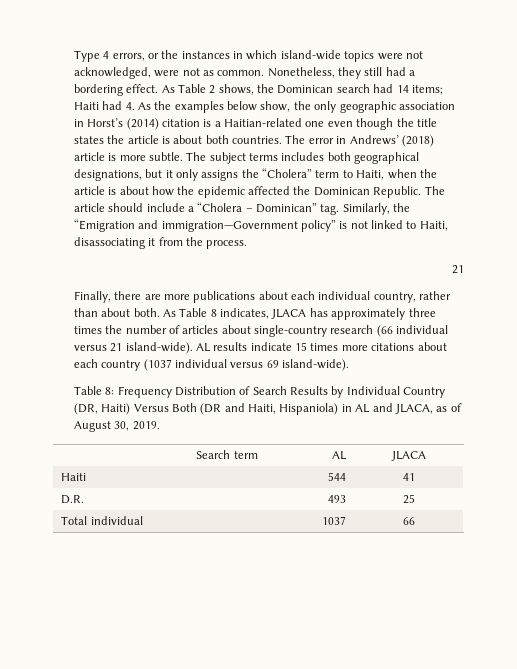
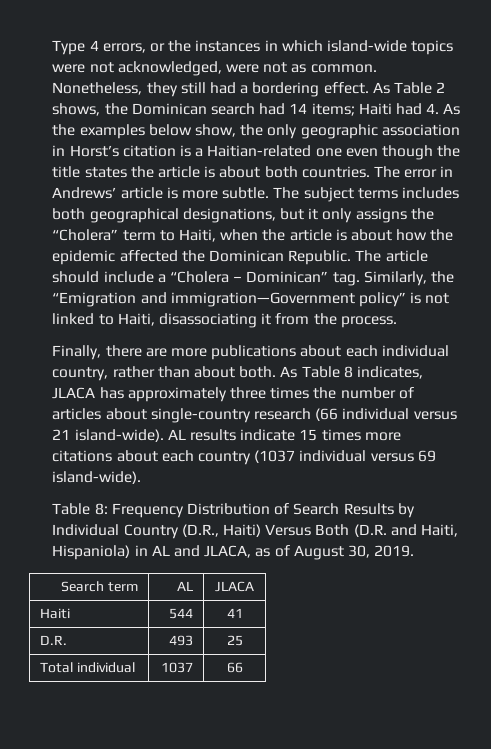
- As Table 2 shows, the Dominican search had 14 items; Haiti had 4. As the examples below show, the only geographic association in Horst’s (2014) citation is a Haitian-related one even though the title states the article is about both countries.
+ As Table 2 shows, the Dominican search had 14 items; Haiti had 4. As the examples below show, the only geographic association in Horst’s citation is a Haitian-related one even though the title states the article is about both countries.
- The error in Andrews’ (2018) article is more subtle.
+ The error in Andrews’ article is more subtle.
  Similarly, the “Emigration and immigration—Government policy” is not linked to Haiti, disassociating it from the process.
- 21
- Table 8: Frequency Distribution of Search Results by Individual Country (DR, Haiti) Versus Both (DR and Haiti, Hispaniola) in AL and JLACA, as of August 30, 2019.
+ Table 8: Frequency Distribution of Search Results by Individual Country (D.R., Haiti) Versus Both (D.R. and Haiti, Hispaniola) in AL and JLACA, as of August 30, 2019.

